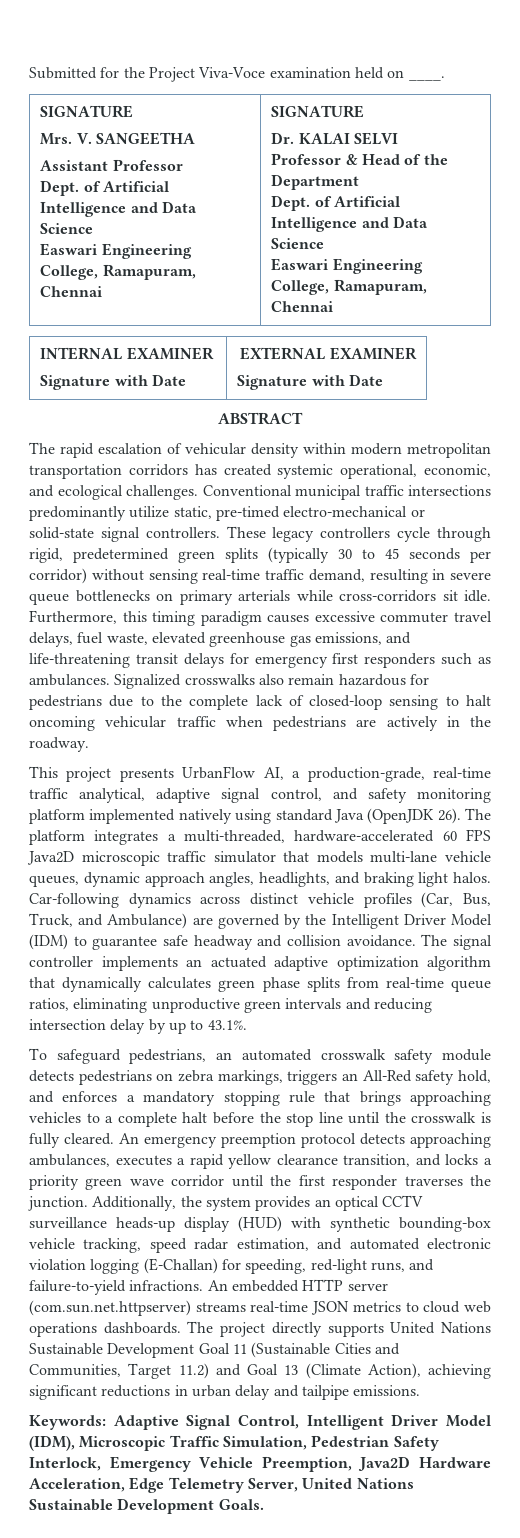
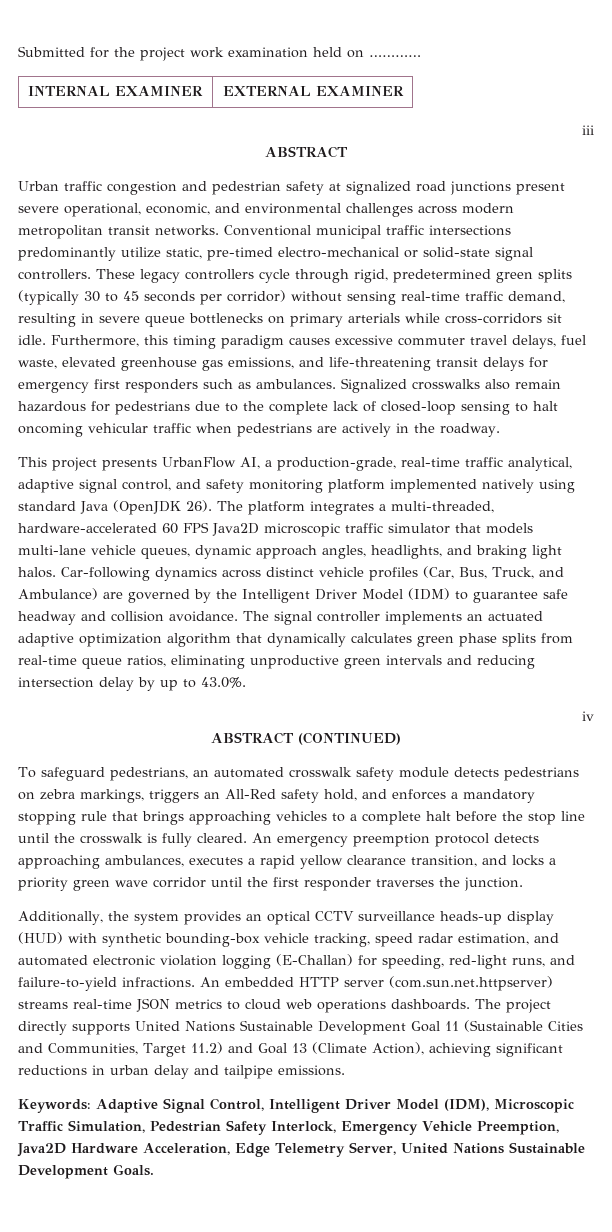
- Submitted for the Project Viva-Voce examination held on ____.
- SIGNATURE
- Mrs. V. SANGEETHA
- Assistant Professor
- Dept. of Artificial Intelligence and Data Science
- Easwari Engineering College, Ramapuram, Chennai | SIGNATURE
- Dr. KALAI SELVI
- Professor & Head of the Department
- Dept. of Artificial Intelligence and Data Science
- Easwari Engineering College, Ramapuram, Chennai
+ Submitted for the project work examination held on …………
- INTERNAL EXAMINER
- Signature with Date | EXTERNAL EXAMINER
- Signature with Date
+ INTERNAL EXAMINER | EXTERNAL EXAMINER
+ iii
  ABSTRACT
- The rapid escalation of vehicular density within modern metropolitan transportation corridors has created systemic operational, economic, and ecological challenges.
+ Urban traffic congestion and pedestrian safety at signalized road junctions present severe operational, economic, and environmental challenges across modern metropolitan transit networks.
- The signal controller implements an actuated adaptive optimization algorithm that dynamically calculates green phase splits from real-time queue ratios, eliminating unproductive green intervals and reducing intersection delay by up to 43.1%.
+ The signal controller implements an actuated adaptive optimization algorithm that dynamically calculates green phase splits from real-time queue ratios, eliminating unproductive green intervals and reducing intersection delay by up to 43.0%.
+ iv
+ ABSTRACT (CONTINUED)
- An emergency preemption protocol detects approaching ambulances, executes a rapid yellow clearance transition, and locks a priority green wave corridor until the first responder traverses the junction. Additionally, the system provides an optical CCTV surveillance heads-up display (HUD) with synthetic bounding-box vehicle tracking, speed radar estimation, and automated electronic violation logging (E-Challan) for speeding, red-light runs, and failure-to-yield infractions.
+ An emergency preemption protocol detects approaching ambulances, executes a rapid yellow clearance transition, and locks a priority green wave corridor until the first responder traverses the junction.
+ Additionally, the system provides an optical CCTV surveillance heads-up display (HUD) with synthetic bounding-box vehicle tracking, speed radar estimation, and automated electronic violation logging (E-Challan) for speeding, red-light runs, and failure-to-yield infractions.

